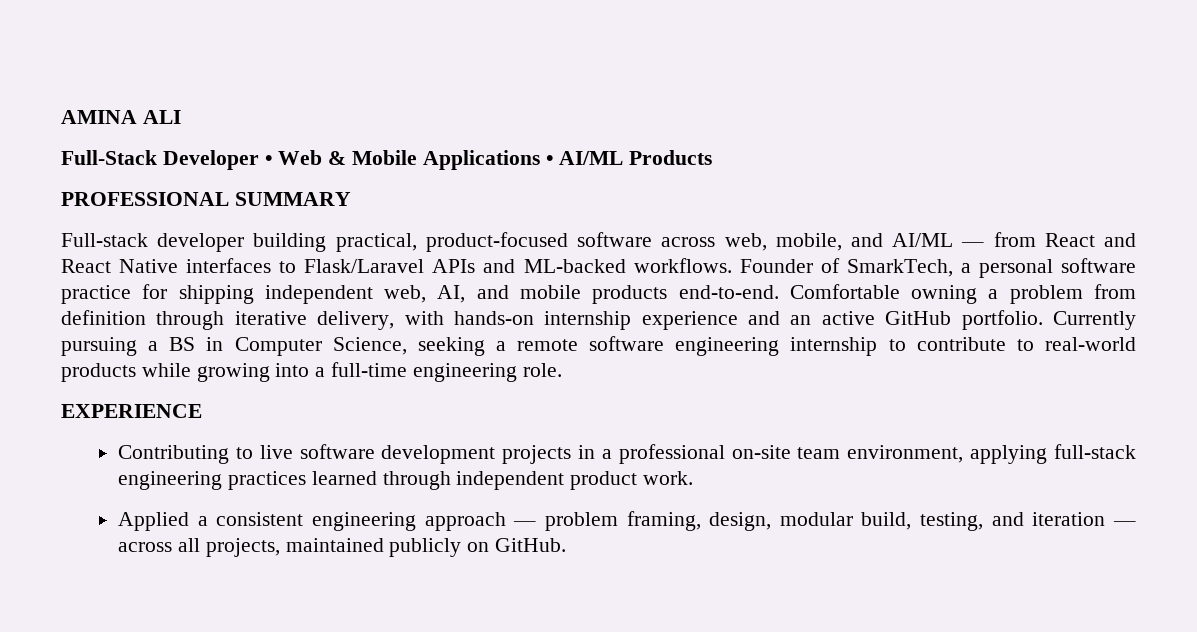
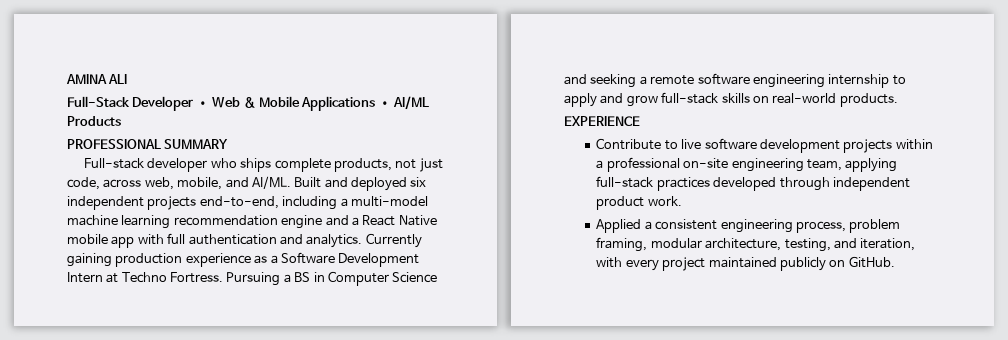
- Full-stack developer building practical, product-focused software across web, mobile, and AI/ML — from React and React Native interfaces to Flask/Laravel APIs and ML-backed workflows. Founder of SmarkTech, a personal software practice for shipping independent web, AI, and mobile products end-to-end. Comfortable owning a problem from definition through iterative delivery, with hands-on internship experience and an active GitHub portfolio. Currently pursuing a BS in Computer Science, seeking a remote software engineering internship to contribute to real-world products while growing into a full-time engineering role.
+ Full-stack developer who ships complete products, not just code, across web, mobile, and AI/ML. Built and deployed six independent projects end-to-end, including a multi-model machine learning recommendation engine and a React Native mobile app with full authentication and analytics. Currently gaining production experience as a Software Development Intern at Techno Fortress. Pursuing a BS in Computer Science and seeking a remote software engineering internship to apply and grow full-stack skills on real-world products.
- Contributing to live software development projects in a professional on-site team environment, applying full-stack engineering practices learned through independent product work.
+ Contribute to live software development projects within a professional on-site engineering team, applying full-stack practices developed through independent product work.
- Applied a consistent engineering approach — problem framing, design, modular build, testing, and iteration — across all projects, maintained publicly on GitHub.
+ Applied a consistent engineering process, problem framing, modular architecture, testing, and iteration, with every project maintained publicly on GitHub.

